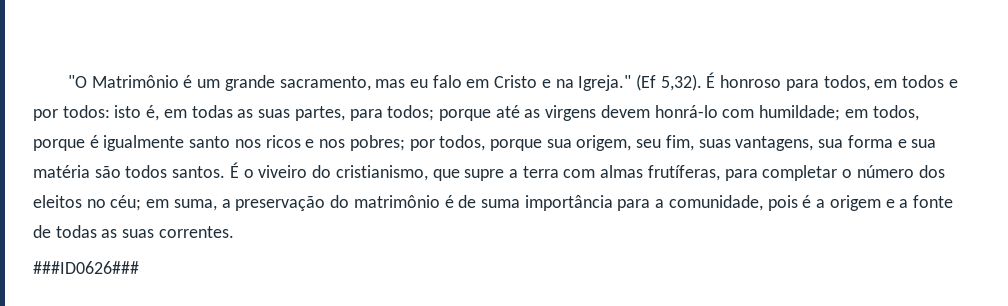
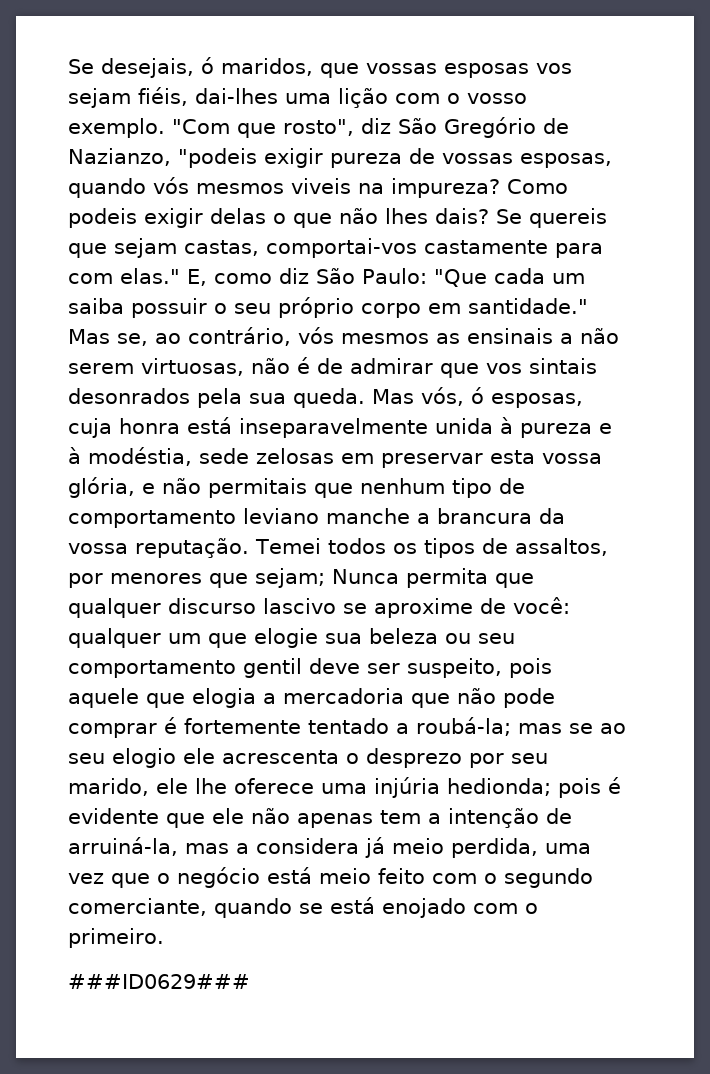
- "O Matrimônio é um grande sacramento, mas eu falo em Cristo e na Igreja." (Ef 5,32). É honroso para todos, em todos e por todos: isto é, em todas as suas partes, para todos; porque até as virgens devem honrá-lo com humildade; em todos, porque é igualmente santo nos ricos e nos pobres; por todos, porque sua origem, seu fim, suas vantagens, sua forma e sua matéria são todos santos. É o viveiro do cristianismo, que supre a terra com almas frutíferas, para completar o número dos eleitos no céu; em suma, a preservação do matrimônio é de suma importância para a comunidade, pois é a origem e a fonte de todas as suas correntes.
- ###ID0626###
+ Se desejais, ó maridos, que vossas esposas vos sejam fiéis, dai-lhes uma lição com o vosso exemplo. "Com que rosto", diz São Gregório de Nazianzo, "podeis exigir pureza de vossas esposas, quando vós mesmos viveis na impureza? Como podeis exigir delas o que não lhes dais? Se quereis que sejam castas, comportai-vos castamente para com elas." E, como diz São Paulo: "Que cada um saiba possuir o seu próprio corpo em santidade." Mas se, ao contrário, vós mesmos as ensinais a não serem virtuosas, não é de admirar que vos sintais desonrados pela sua queda. Mas vós, ó esposas, cuja honra está inseparavelmente unida à pureza e à modéstia, sede zelosas em preservar esta vossa glória, e não permitais que nenhum tipo de comportamento leviano manche a brancura da vossa reputação. Temei todos os tipos de assaltos, por menores que sejam; Nunca permita que qualquer discurso lascivo se aproxime de você: qualquer um que elogie sua beleza ou seu comportamento gentil deve ser suspeito, pois aquele que elogia a mercadoria que não pode comprar é fortemente tentado a roubá-la; mas se ao seu elogio ele acrescenta o desprezo por seu marido, ele lhe oferece uma injúria hedionda; pois é evidente que ele não apenas tem a intenção de arruiná-la, mas a considera já meio perdida, uma vez que o negócio está meio feito com o segundo comerciante, quando se está enojado com o primeiro.
+ ###ID0629###

